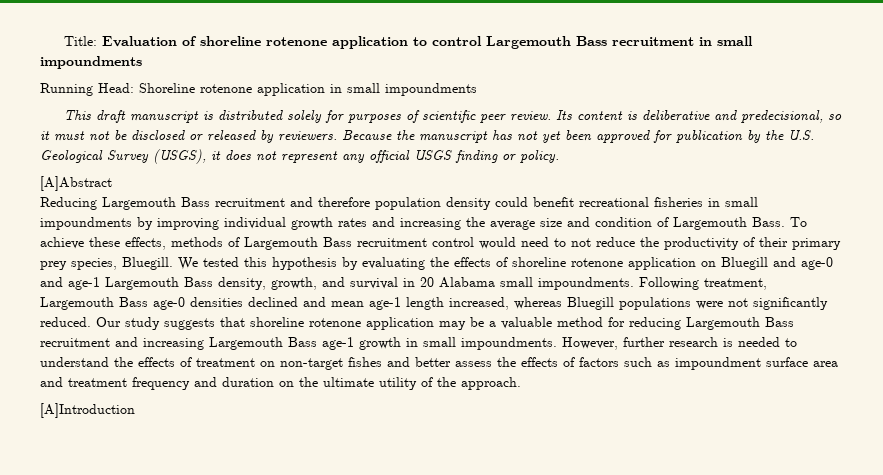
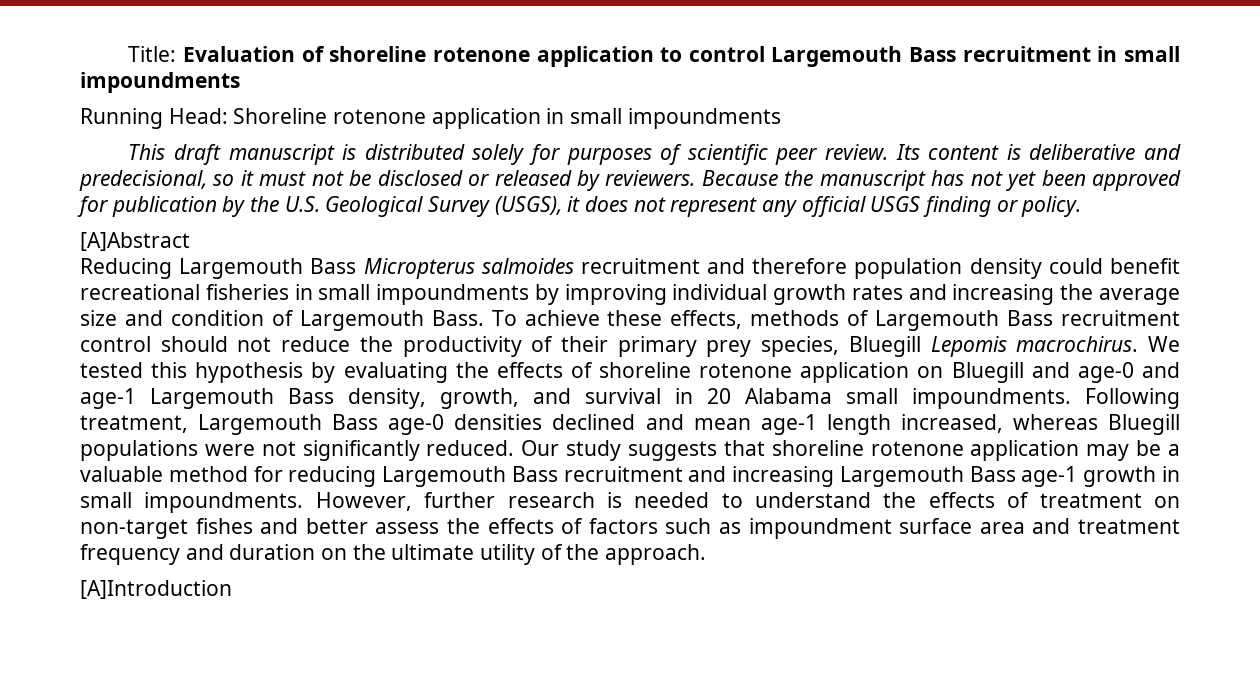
- Reducing Largemouth Bass recruitment and therefore population density could benefit recreational fisheries in small impoundments by improving individual growth rates and increasing the average size and condition of Largemouth Bass.
+ Reducing Largemouth Bass Micropterus salmoides recruitment and therefore population density could benefit recreational fisheries in small impoundments by improving individual growth rates and increasing the average size and condition of Largemouth Bass.
- To achieve these effects, methods of Largemouth Bass recruitment control would need to not reduce the productivity of their primary prey species, Bluegill.
+ To achieve these effects, methods of Largemouth Bass recruitment control should not reduce the productivity of their primary prey species, Bluegill Lepomis macrochirus.

